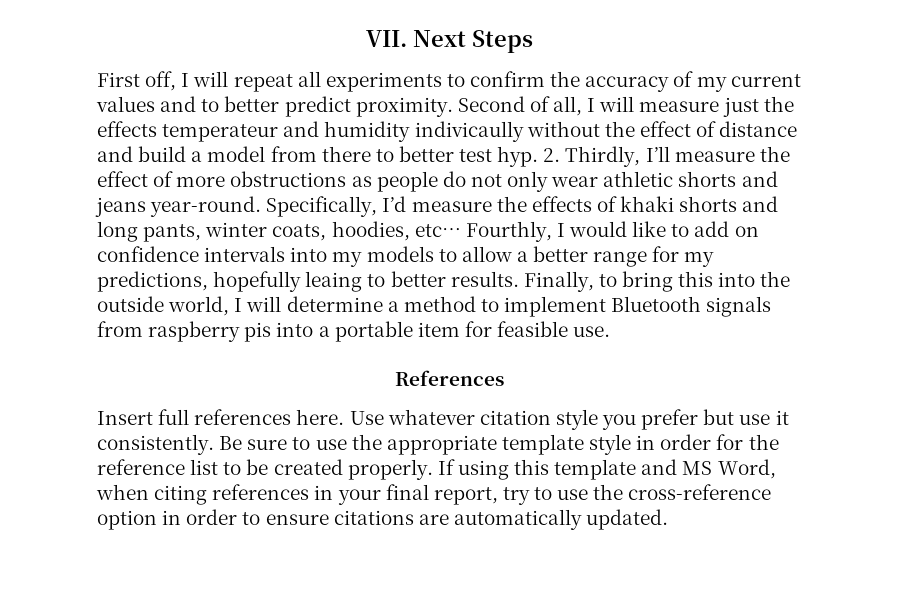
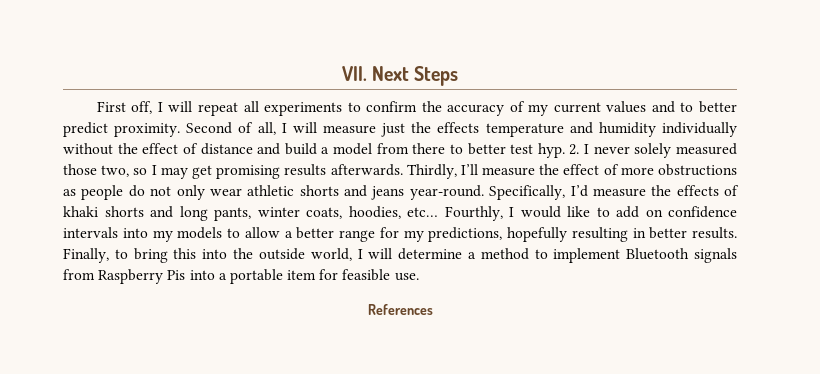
- Second of all, I will measure just the effects temperateur and humidity indivicaully without the effect of distance and build a model from there to better test hyp.
+ Second of all, I will measure just the effects temperature and humidity individually without the effect of distance and build a model from there to better test hyp.
- 2. Thirdly, I’ll measure the effect of more obstructions as people do not only wear athletic shorts and jeans year-round.
+ 2. I never solely measured those two, so I may get promising results afterwards. Thirdly, I’ll measure the effect of more obstructions as people do not only wear athletic shorts and jeans year-round.
- Fourthly, I would like to add on confidence intervals into my models to allow a better range for my predictions, hopefully leaing to better results.
+ Fourthly, I would like to add on confidence intervals into my models to allow a better range for my predictions, hopefully resulting in better results.
- Finally, to bring this into the outside world, I will determine a method to implement Bluetooth signals from raspberry pis into a portable item for feasible use.
+ Finally, to bring this into the outside world, I will determine a method to implement Bluetooth signals from Raspberry Pis into a portable item for feasible use.
- Insert full references here. Use whatever citation style you prefer but use it consistently. Be sure to use the appropriate template style in order for the reference list to be created properly. If using this template and MS Word, when citing references in your final report, try to use the cross-reference option in order to ensure citations are automatically updated.

